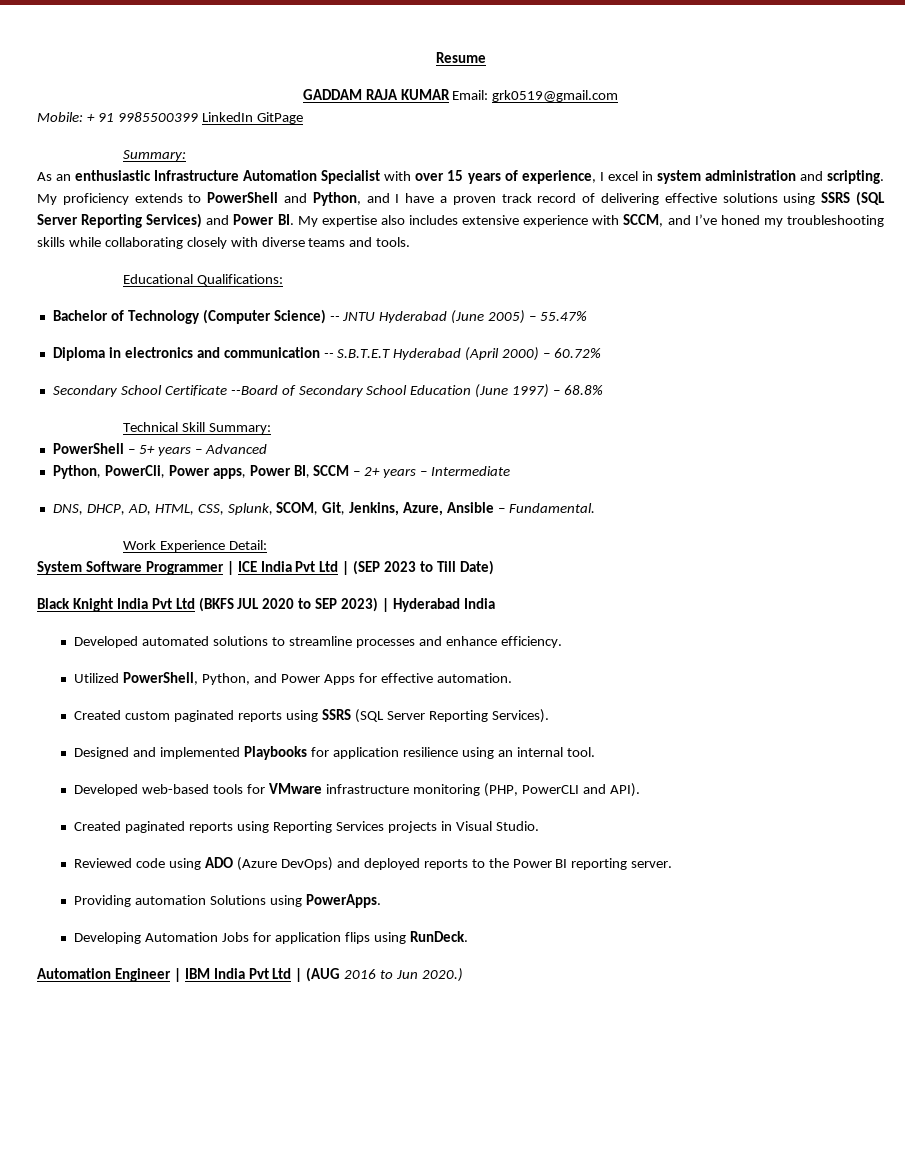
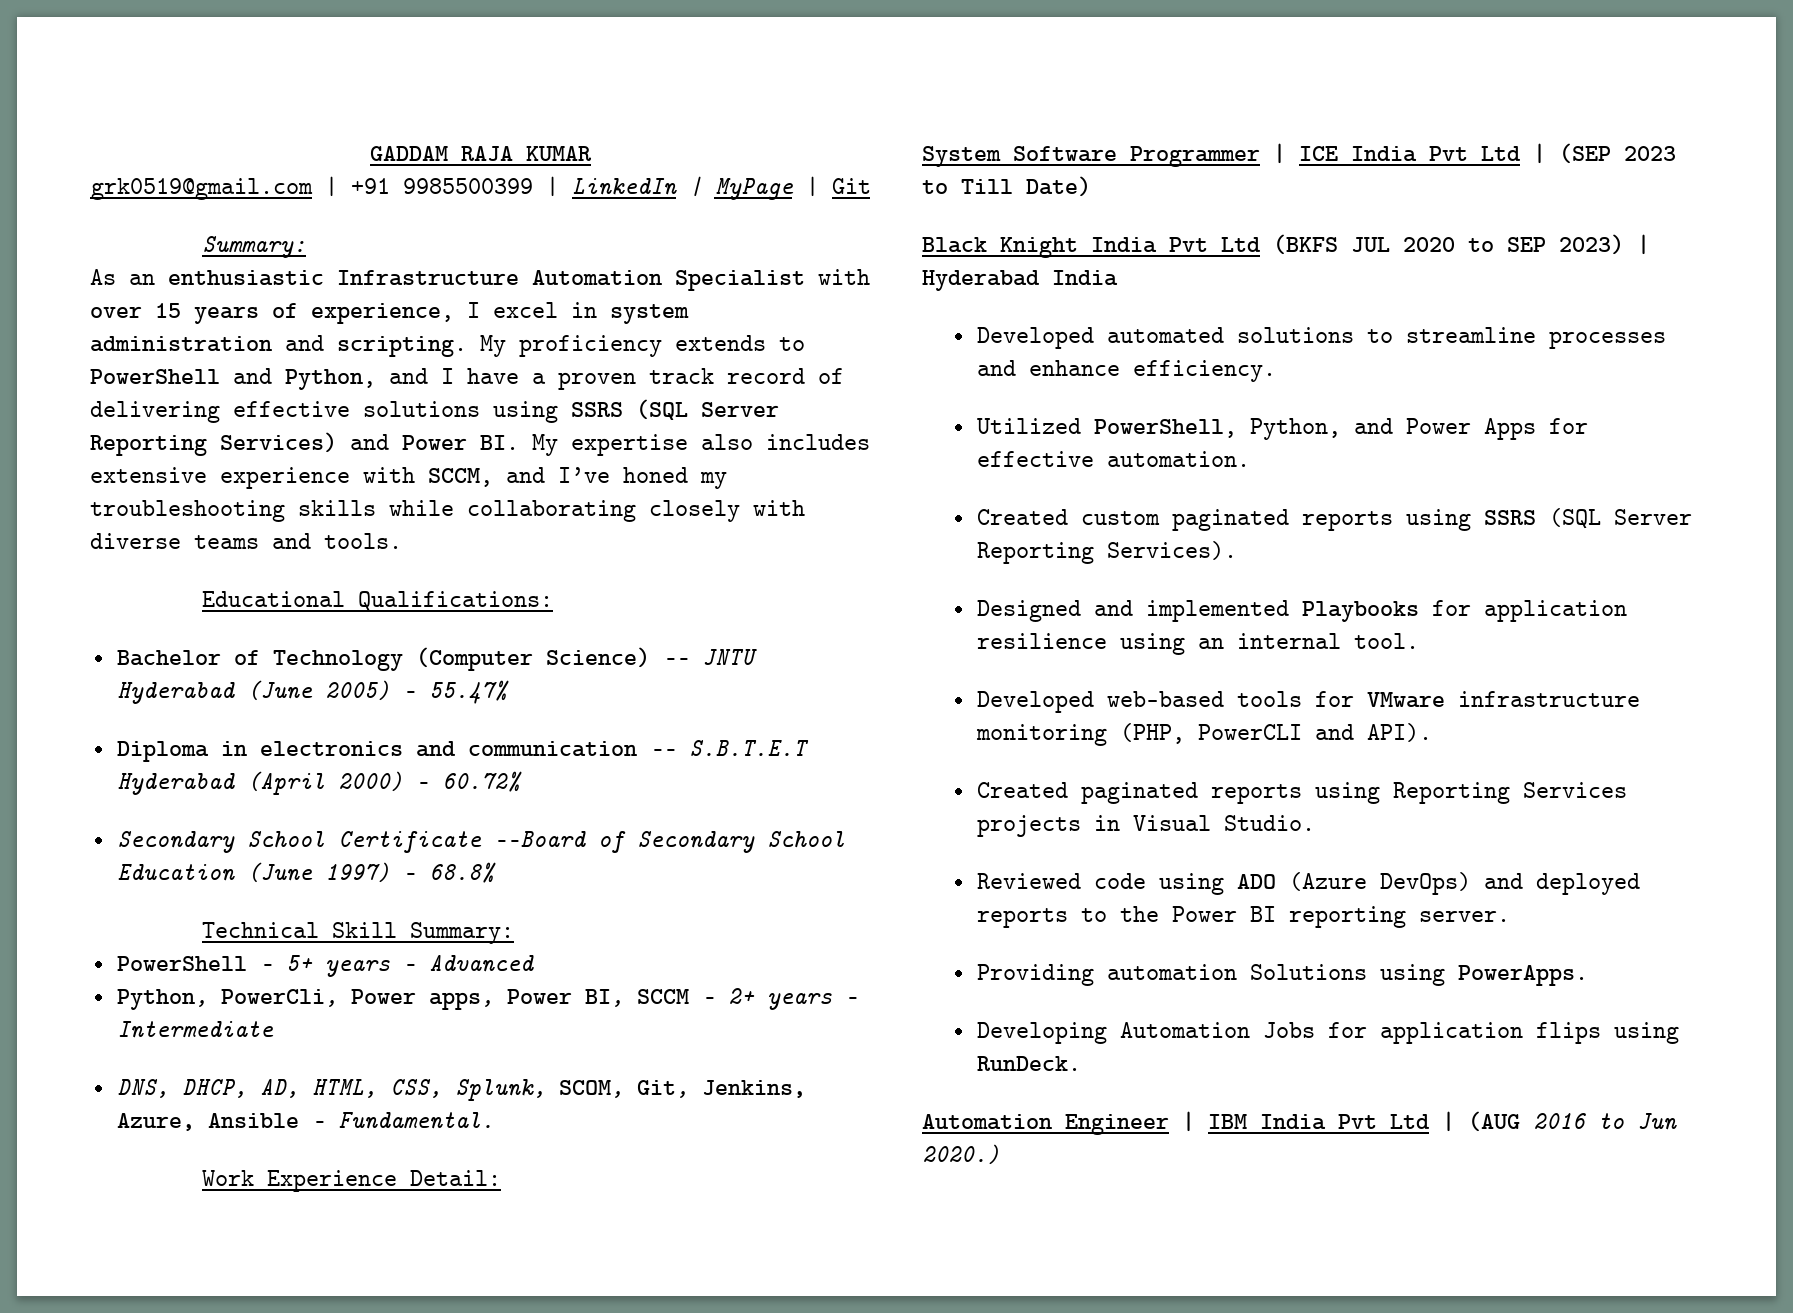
- Resume
- GADDAM RAJA KUMAR Email: grk0519@gmail.com
- Mobile: + 91 9985500399 LinkedIn GitPage
+ GADDAM RAJA KUMAR
+ grk0519@gmail.com | +91 9985500399 | LinkedIn | MyPage | Git

